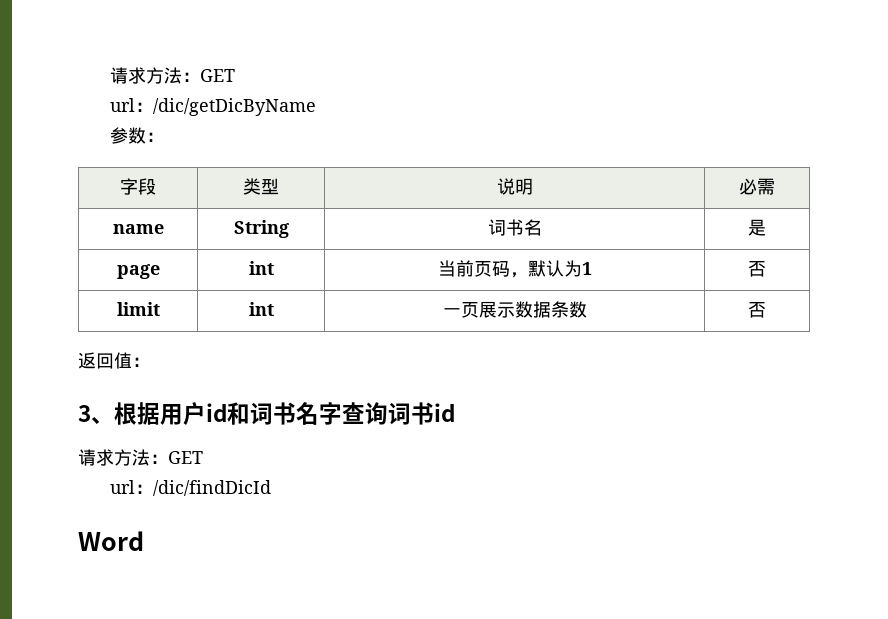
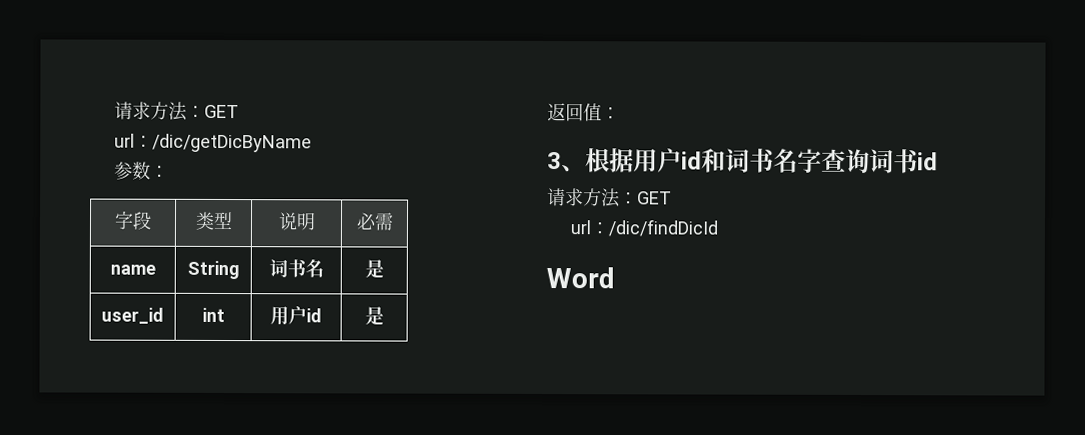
- page | int | 当前页码，默认为1 | 否
- limit | int | 一页展示数据条数 | 否
+ user_id | int | 用户id | 是

